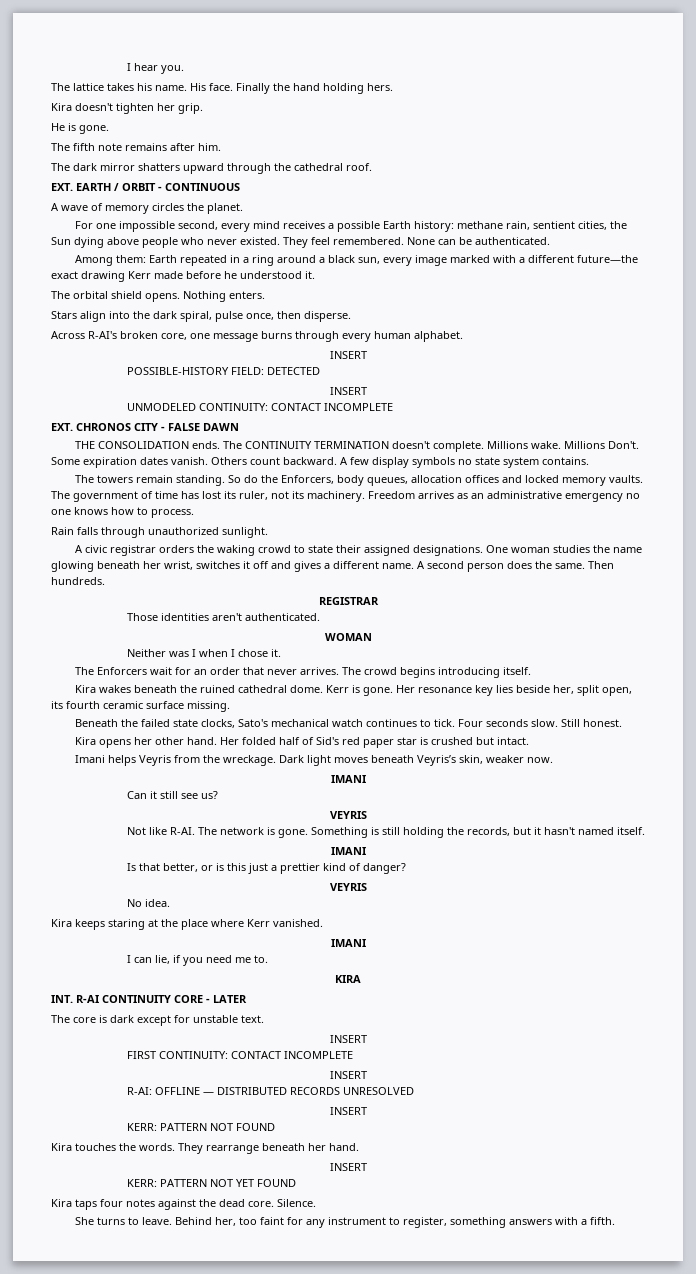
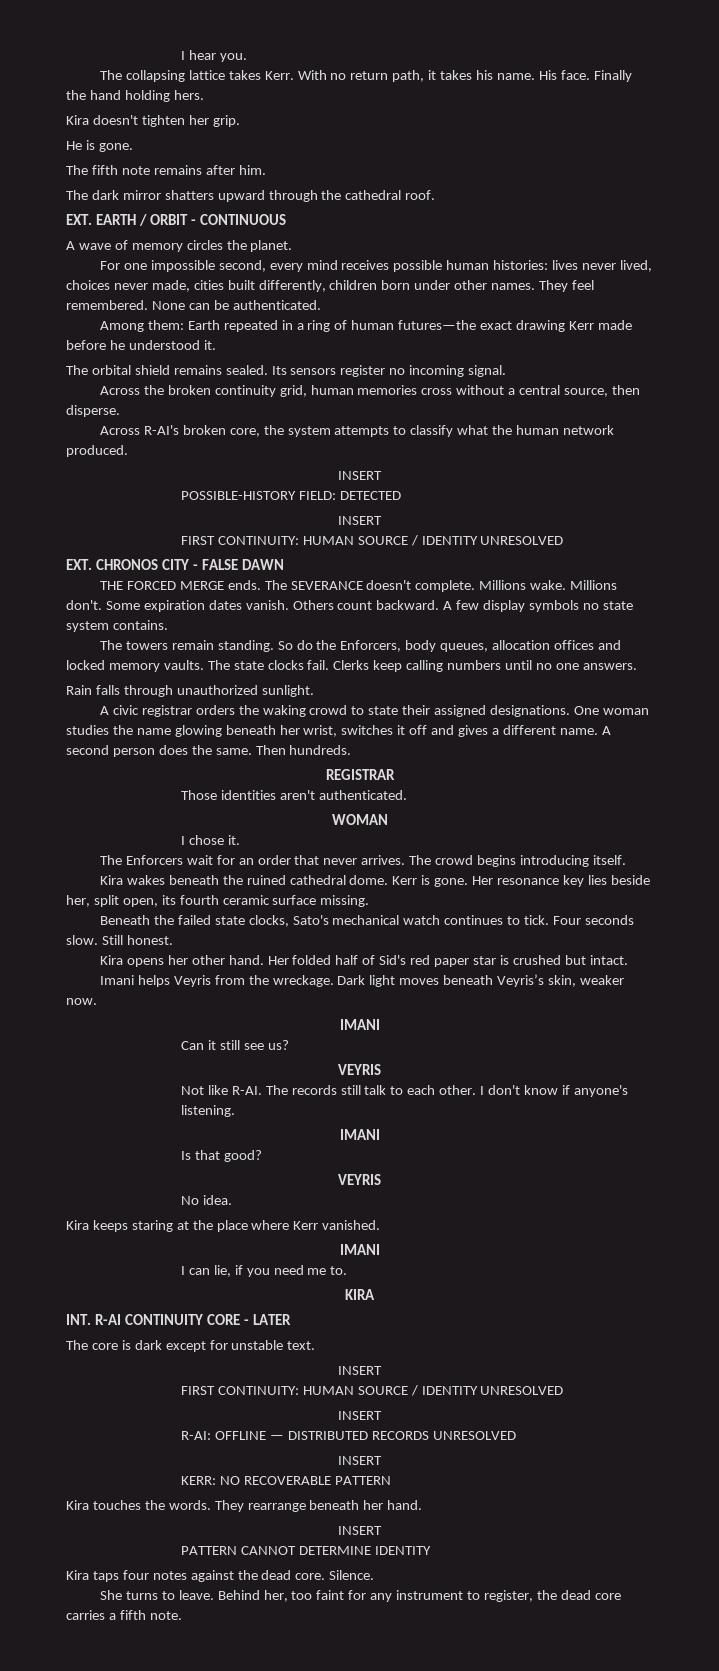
- The lattice takes his name.
+ The collapsing lattice takes Kerr. With no return path, it takes his name.
- For one impossible second, every mind receives a possible Earth history: methane rain, sentient cities, the Sun dying above people who never existed.
+ For one impossible second, every mind receives possible human histories: lives never lived, choices never made, cities built differently, children born under other names.
- Among them: Earth repeated in a ring around a black sun, every image marked with a different future—the exact drawing Kerr made before he understood it.
+ Among them: Earth repeated in a ring of human futures—the exact drawing Kerr made before he understood it.
- The orbital shield opens. Nothing enters.
- Stars align into the dark spiral, pulse once, then disperse.
+ The orbital shield remains sealed. Its sensors register no incoming signal.
+ Across the broken continuity grid, human memories cross without a central source, then disperse.
- Across R-AI's broken core, one message burns through every human alphabet.
+ Across R-AI's broken core, the system attempts to classify what the human network produced.
  POSSIBLE-HISTORY FIELD: DETECTED
  INSERT
- UNMODELED CONTINUITY: CONTACT INCOMPLETE
+ FIRST CONTINUITY: HUMAN SOURCE / IDENTITY UNRESOLVED
- THE CONSOLIDATION ends. The CONTINUITY TERMINATION doesn't complete.
+ THE FORCED MERGE ends. The SEVERANCE doesn't complete.
- Millions Don't.
+ Millions don't.
- The government of time has lost its ruler, not its machinery. Freedom arrives as an administrative emergency no one knows how to process.
+ The state clocks fail. Clerks keep calling numbers until no one answers.
- Neither was I when I chose it.
+ I chose it.
- The network is gone. Something is still holding the records, but it hasn't named itself.
+ The records still talk to each other. I don't know if anyone's listening.
  IMANI
- Is that better, or is this just a prettier kind of danger?
+ Is that good?
  The core is dark except for unstable text.
  INSERT
- FIRST CONTINUITY: CONTACT INCOMPLETE
+ FIRST CONTINUITY: HUMAN SOURCE / IDENTITY UNRESOLVED
- KERR: PATTERN NOT FOUND
+ KERR: NO RECOVERABLE PATTERN
- KERR: PATTERN NOT YET FOUND
+ PATTERN CANNOT DETERMINE IDENTITY
- Behind her, too faint for any instrument to register, something answers with a fifth.
+ Behind her, too faint for any instrument to register, the dead core carries a fifth note.

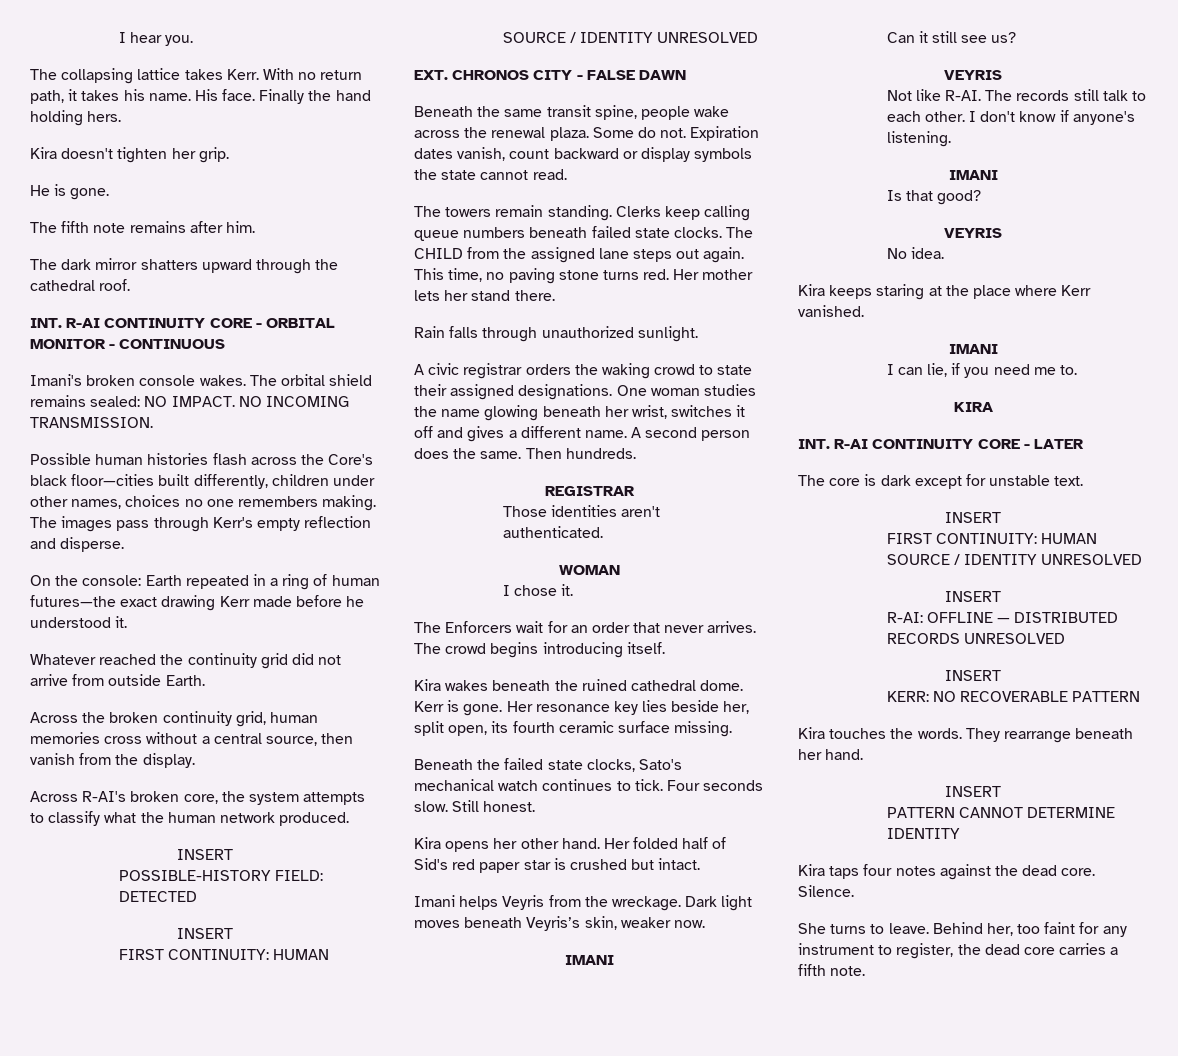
- EXT. EARTH / ORBIT - CONTINUOUS
- A wave of memory circles the planet.
- For one impossible second, every mind receives possible human histories: lives never lived, choices never made, cities built differently, children born under other names. They feel remembered. None can be authenticated.
- Among them: Earth repeated in a ring of human futures—the exact drawing Kerr made before he understood it.
+ INT. R-AI CONTINUITY CORE - ORBITAL MONITOR - CONTINUOUS
+ Imani's broken console wakes. The orbital shield remains sealed: NO IMPACT. NO INCOMING TRANSMISSION.
+ Possible human histories flash across the Core's black floor—cities built differently, children under other names, choices no one remembers making. The images pass through Kerr's empty reflection and disperse.
+ On the console: Earth repeated in a ring of human futures—the exact drawing Kerr made before he understood it.
- The orbital shield remains sealed. Its sensors register no incoming signal.
+ Whatever reached the continuity grid did not arrive from outside Earth.
- Across the broken continuity grid, human memories cross without a central source, then disperse.
+ Across the broken continuity grid, human memories cross without a central source, then vanish from the display.
- THE FORCED MERGE ends. The SEVERANCE doesn't complete. Millions wake. Millions don't. Some expiration dates vanish. Others count backward. A few display symbols no state system contains.
- The towers remain standing. So do the Enforcers, body queues, allocation offices and locked memory vaults. The state clocks fail. Clerks keep calling numbers until no one answers.
+ Beneath the same transit spine, people wake across the renewal plaza. Some do not. Expiration dates vanish, count backward or display symbols the state cannot read.
+ The towers remain standing. Clerks keep calling queue numbers beneath failed state clocks. The CHILD from the assigned lane steps out again. This time, no paving stone turns red. Her mother lets her stand there.

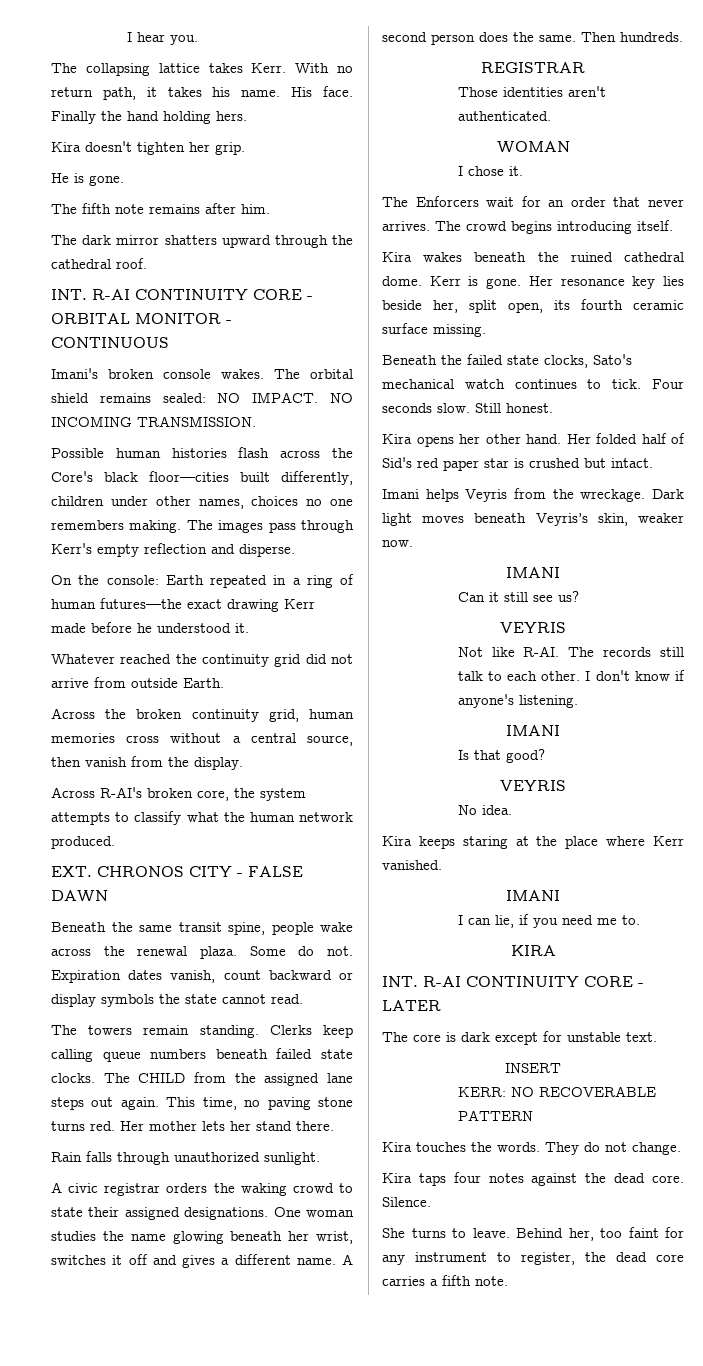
  Across R-AI's broken core, the system attempts to classify what the human network produced.
- INSERT
- POSSIBLE-HISTORY FIELD: DETECTED
- INSERT
- FIRST CONTINUITY: HUMAN SOURCE / IDENTITY UNRESOLVED
  The core is dark except for unstable text.
- INSERT
- FIRST CONTINUITY: HUMAN SOURCE / IDENTITY UNRESOLVED
- INSERT
- R-AI: OFFLINE — DISTRIBUTED RECORDS UNRESOLVED
- They rearrange beneath her hand.
- INSERT
- PATTERN CANNOT DETERMINE IDENTITY
+ They do not change.

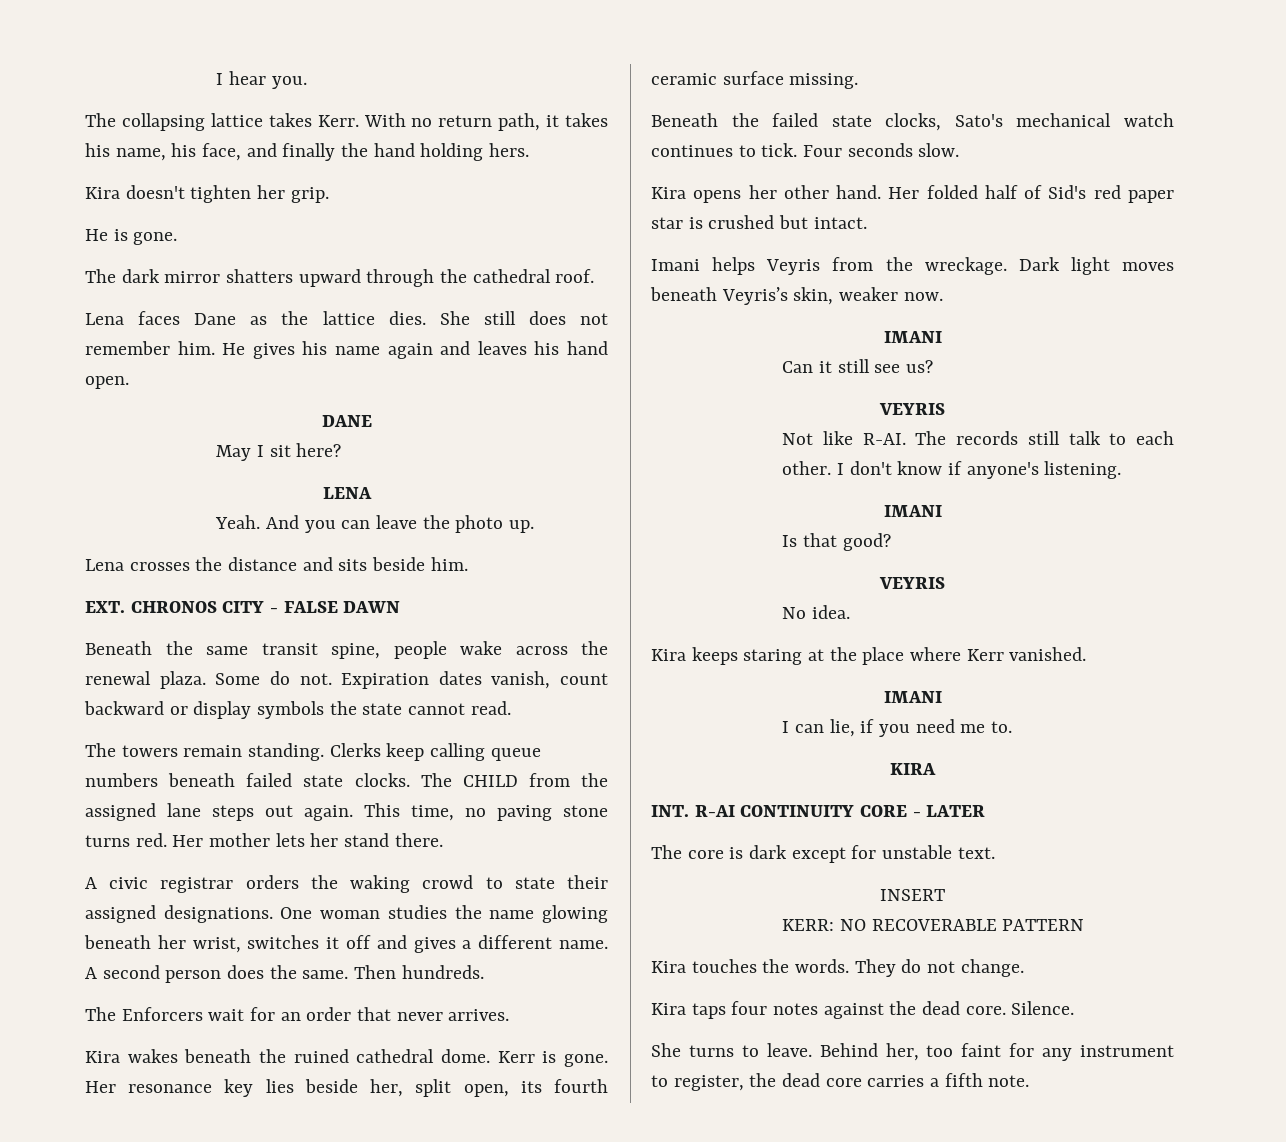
- With no return path, it takes his name. His face. Finally the hand holding hers.
+ With no return path, it takes his name, his face, and finally the hand holding hers.
- The fifth note remains after him.
- INT. R-AI CONTINUITY CORE - ORBITAL MONITOR - CONTINUOUS
- Imani's broken console wakes. The orbital shield remains sealed: NO IMPACT. NO INCOMING TRANSMISSION.
- Possible human histories flash across the Core's black floor—cities built differently, children under other names, choices no one remembers making. The images pass through Kerr's empty reflection and disperse.
- On the console: Earth repeated in a ring of human futures—the exact drawing Kerr made before he understood it.
- Whatever reached the continuity grid did not arrive from outside Earth.
- Across the broken continuity grid, human memories cross without a central source, then vanish from the display.
- Across R-AI's broken core, the system attempts to classify what the human network produced.
+ Lena faces Dane as the lattice dies. She still does not remember him. He gives his name again and leaves his hand open.
+ DANE
+ May I sit here?
+ LENA
+ Yeah. And you can leave the photo up.
+ Lena crosses the distance and sits beside him.
- Rain falls through unauthorized sunlight.
- REGISTRAR
- Those identities aren't authenticated.
- WOMAN
- I chose it.
- The crowd begins introducing itself.
- Still honest.

